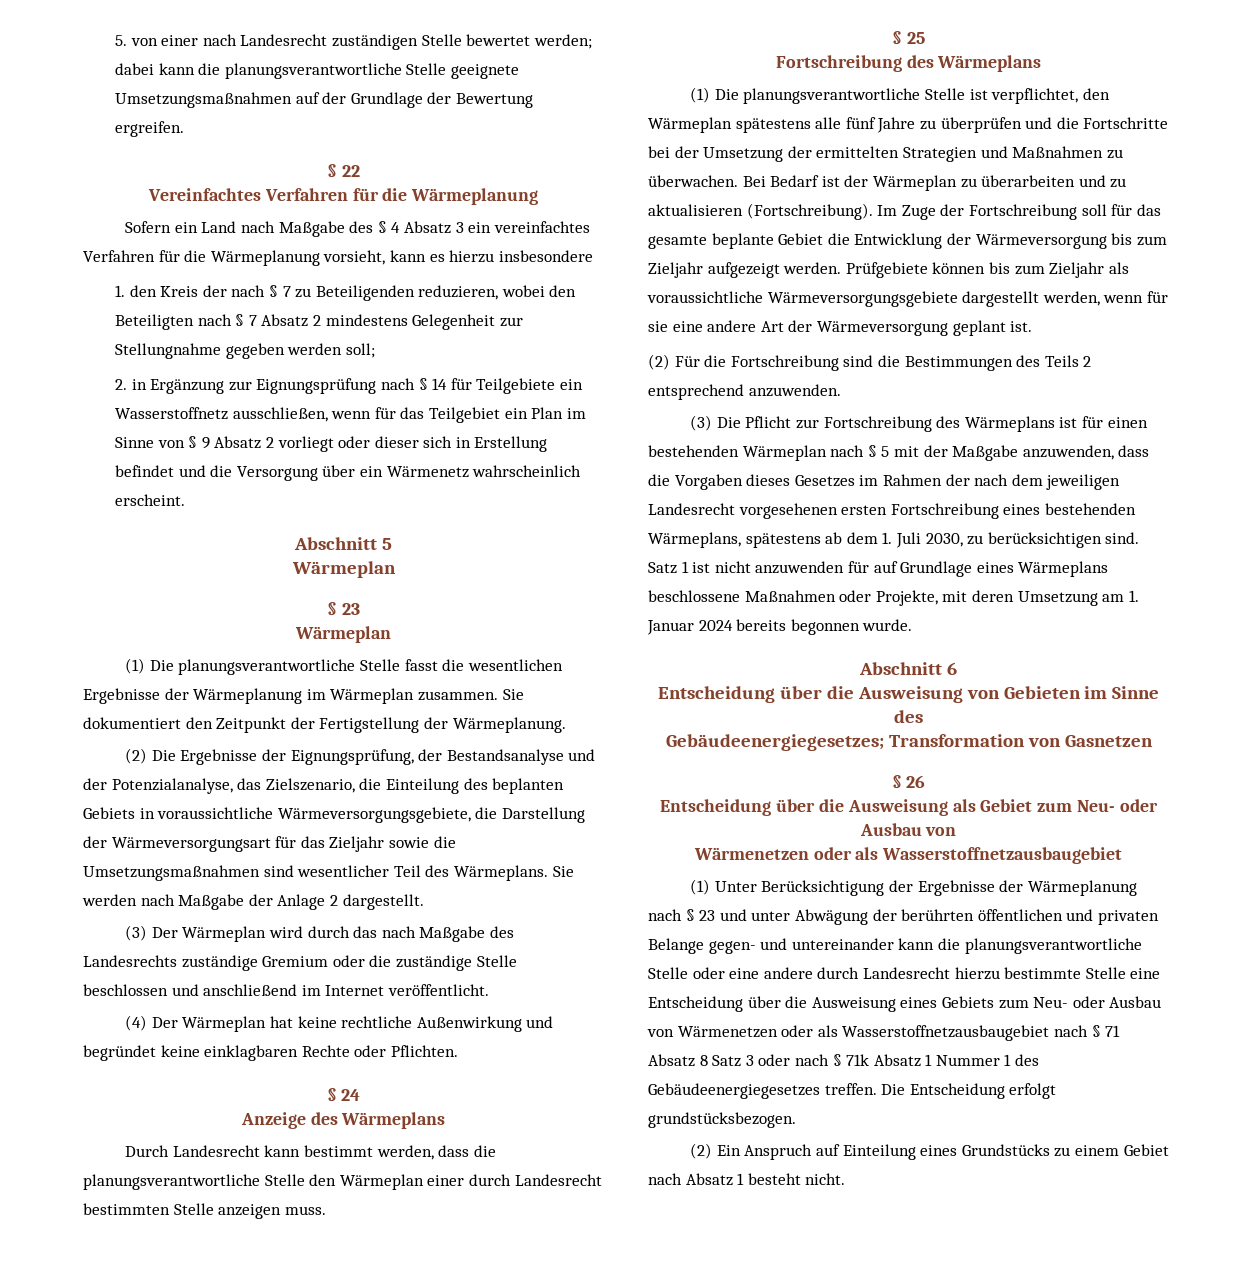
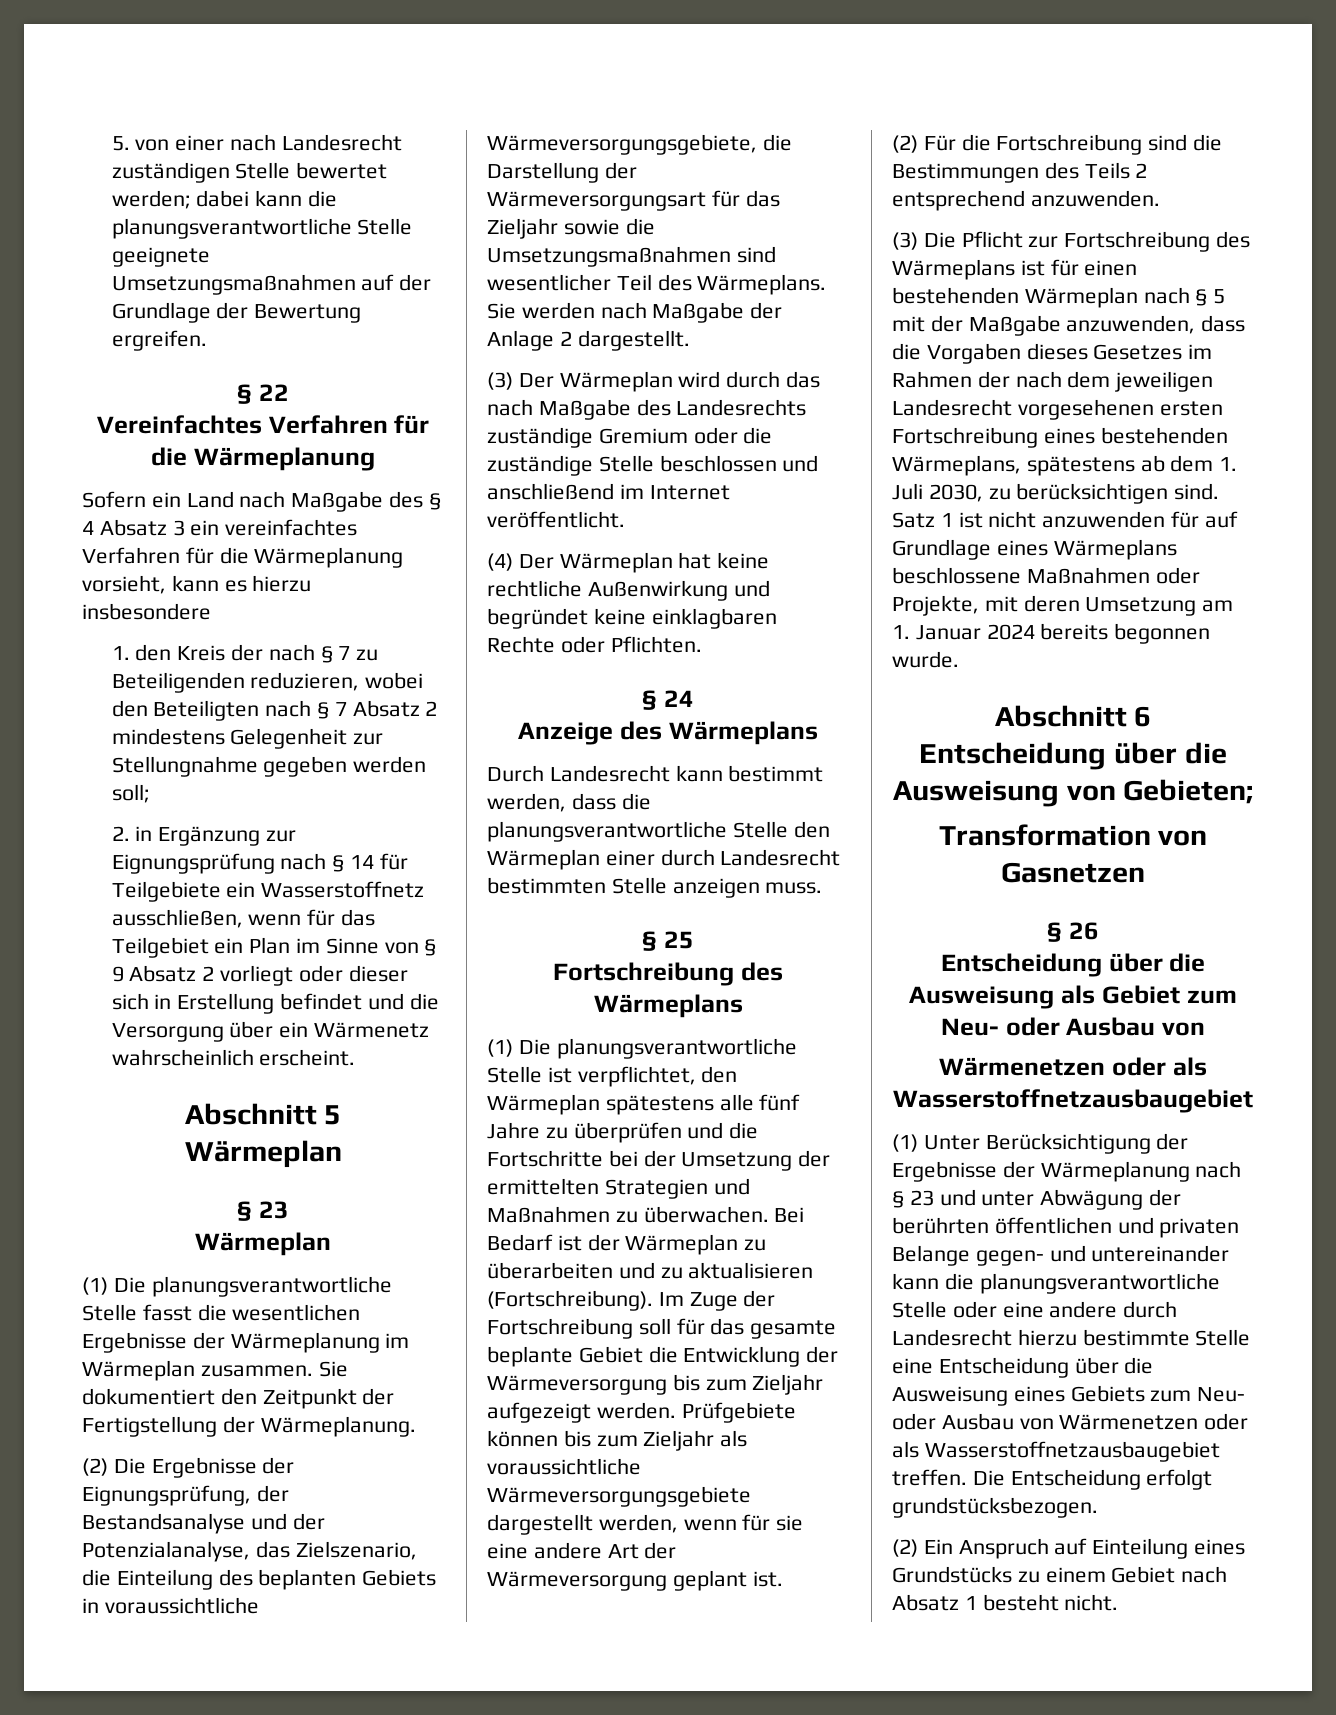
- Entscheidung über die Ausweisung von Gebieten im Sinne des
- Gebäudeenergiegesetzes; Transformation von Gasnetzen
+ Entscheidung über die Ausweisung von Gebieten;
+ Transformation von Gasnetzen
- (1) Unter Berücksichtigung der Ergebnisse der Wärmeplanung nach § 23 und unter Abwägung der berührten öffentlichen und privaten Belange gegen- und untereinander kann die planungsverantwortliche Stelle oder eine andere durch Landesrecht hierzu bestimmte Stelle eine Entscheidung über die Ausweisung eines Gebiets zum Neu- oder Ausbau von Wärmenetzen oder als Wasserstoffnetzausbaugebiet nach § 71 Absatz 8 Satz 3 oder nach § 71k Absatz 1 Nummer 1 des Gebäudeenergiegesetzes treffen.
+ (1) Unter Berücksichtigung der Ergebnisse der Wärmeplanung nach § 23 und unter Abwägung der berührten öffentlichen und privaten Belange gegen- und untereinander kann die planungsverantwortliche Stelle oder eine andere durch Landesrecht hierzu bestimmte Stelle eine Entscheidung über die Ausweisung eines Gebiets zum Neu- oder Ausbau von Wärmenetzen oder als Wasserstoffnetzausbaugebiet treffen.

